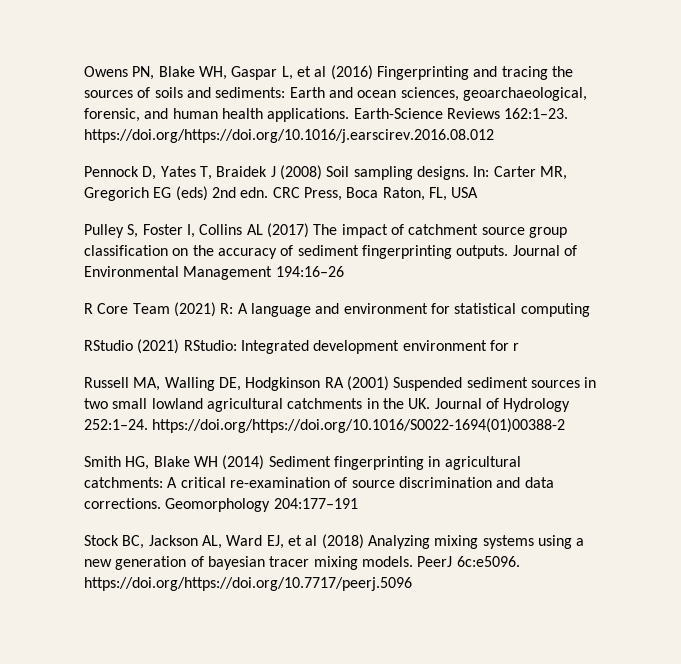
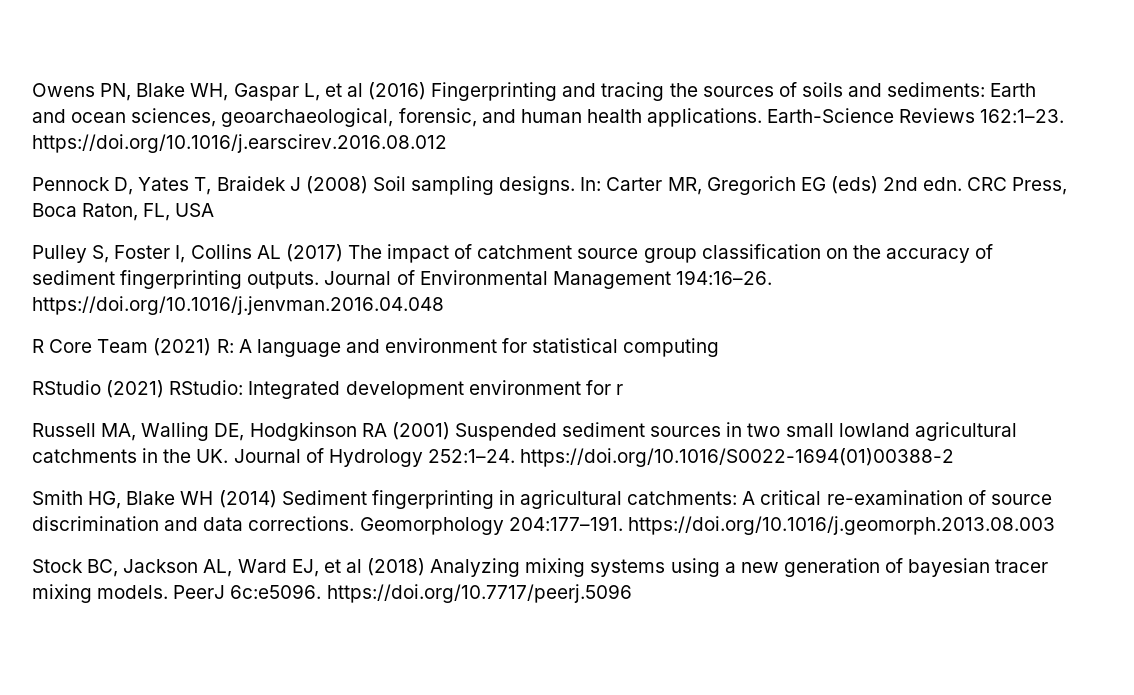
- Earth-Science Reviews 162:1–23. https://doi.org/https://doi.org/10.1016/j.earscirev.2016.08.012
+ Earth-Science Reviews 162:1–23. https://doi.org/10.1016/j.earscirev.2016.08.012
- Journal of Environmental Management 194:16–26
+ Journal of Environmental Management 194:16–26. https://doi.org/10.1016/j.jenvman.2016.04.048
- Russell MA, Walling DE, Hodgkinson RA (2001) Suspended sediment sources in two small lowland agricultural catchments in the UK. Journal of Hydrology 252:1–24. https://doi.org/https://doi.org/10.1016/S0022-1694(01)00388-2
+ Russell MA, Walling DE, Hodgkinson RA (2001) Suspended sediment sources in two small lowland agricultural catchments in the UK. Journal of Hydrology 252:1–24. https://doi.org/10.1016/S0022-1694(01)00388-2
- Geomorphology 204:177–191
+ Geomorphology 204:177–191. https://doi.org/10.1016/j.geomorph.2013.08.003
- PeerJ 6c:e5096. https://doi.org/https://doi.org/10.7717/peerj.5096
+ PeerJ 6c:e5096. https://doi.org/10.7717/peerj.5096

